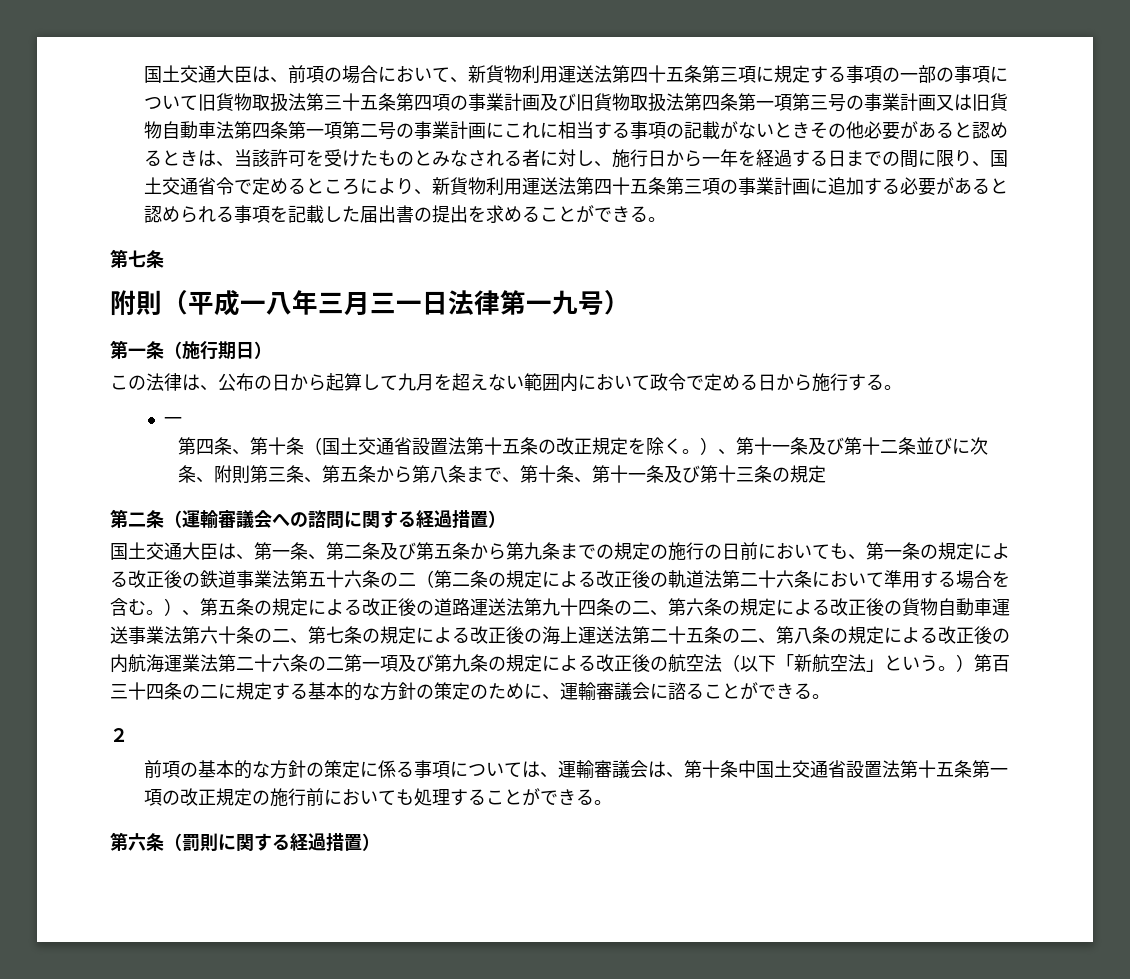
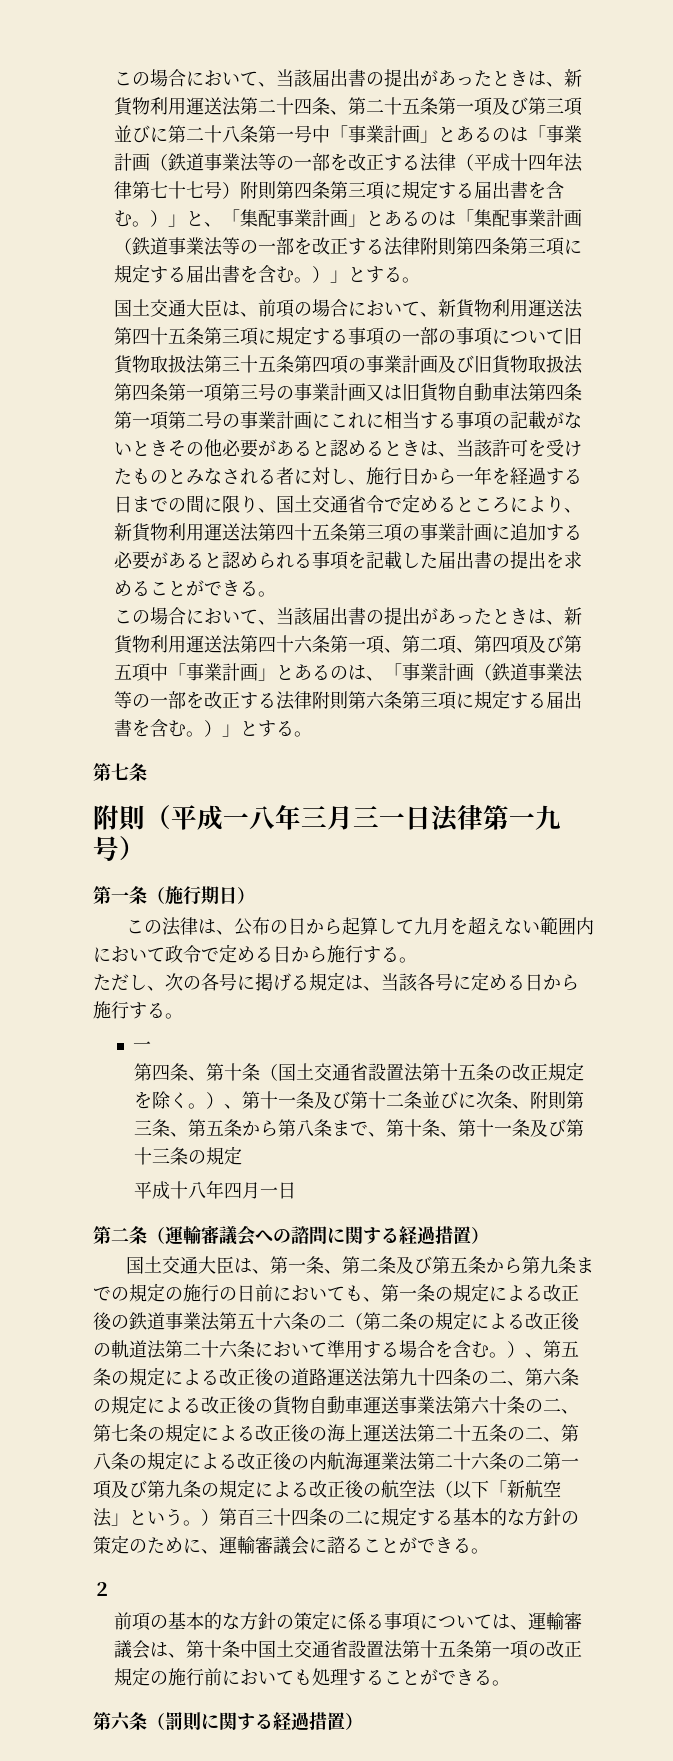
+ この場合において、当該届出書の提出があったときは、新貨物利用運送法第二十四条、第二十五条第一項及び第三項並びに第二十八条第一号中「事業計画」とあるのは「事業計画（鉄道事業法等の一部を改正する法律（平成十四年法律第七十七号）附則第四条第三項に規定する届出書を含む。）」と、「集配事業計画」とあるのは「集配事業計画（鉄道事業法等の一部を改正する法律附則第四条第三項に規定する届出書を含む。）」とする。
+ この場合において、当該届出書の提出があったときは、新貨物利用運送法第四十六条第一項、第二項、第四項及び第五項中「事業計画」とあるのは、「事業計画（鉄道事業法等の一部を改正する法律附則第六条第三項に規定する届出書を含む。）」とする。
+ ただし、次の各号に掲げる規定は、当該各号に定める日から施行する。
+ 平成十八年四月一日

